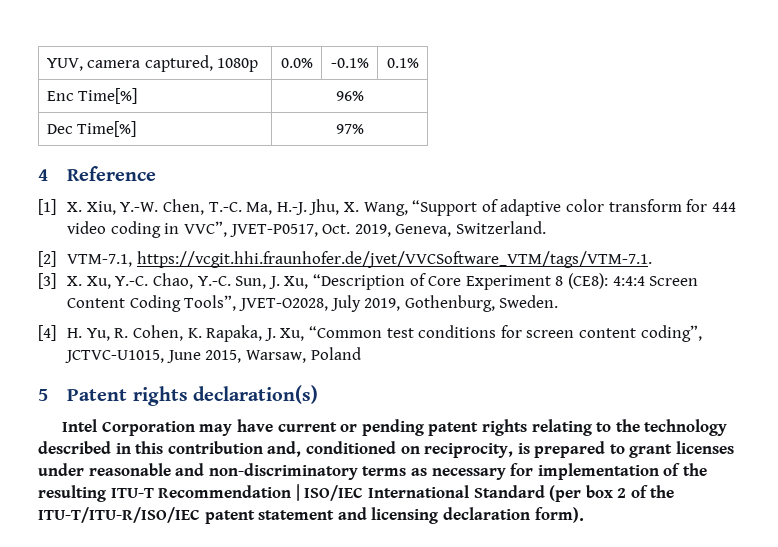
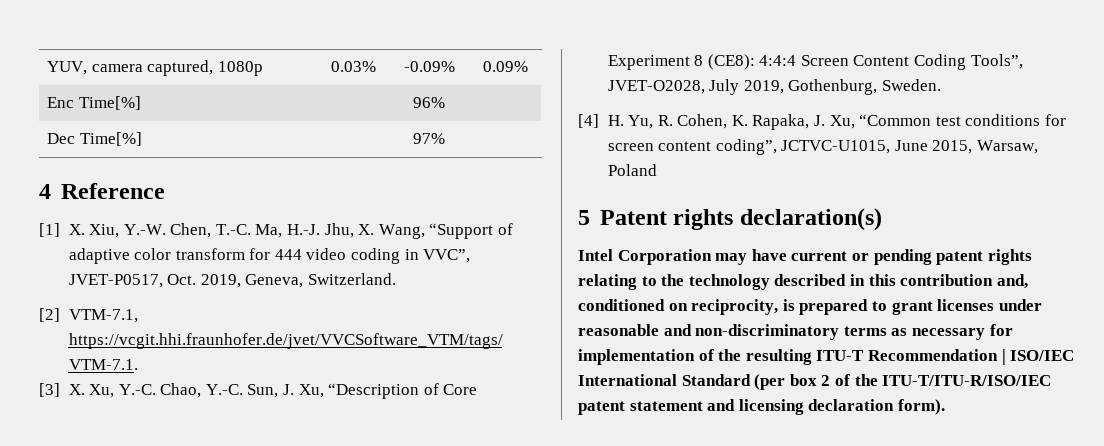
- YUV, camera captured, 1080p | 0.0% | -0.1% | 0.1%
+ YUV, camera captured, 1080p | 0.03% | -0.09% | 0.09%

